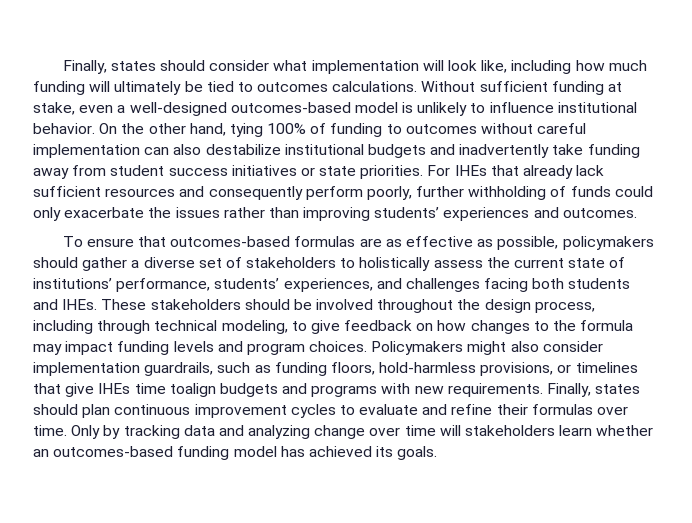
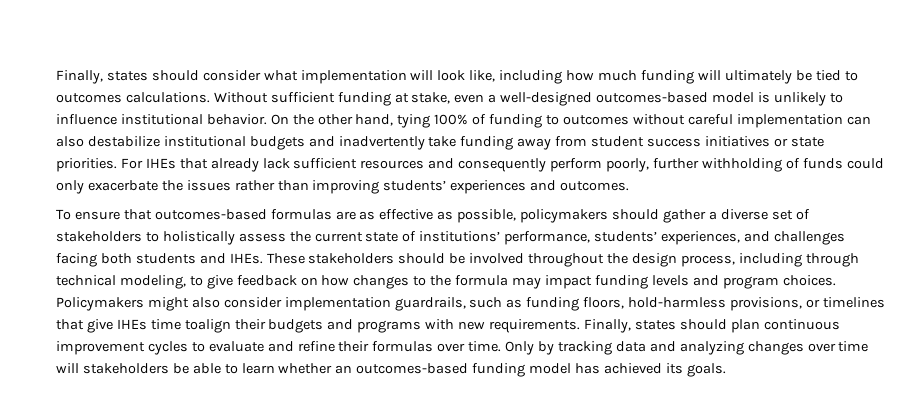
- Policymakers might also consider implementation guardrails, such as funding floors, hold-harmless provisions, or timelines that give IHEs time toalign budgets and programs with new requirements.
+ Policymakers might also consider implementation guardrails, such as funding floors, hold-harmless provisions, or timelines that give IHEs time toalign their budgets and programs with new requirements.
- Only by tracking data and analyzing change over time will stakeholders learn whether an outcomes-based funding model has achieved its goals.
+ Only by tracking data and analyzing changes over time will stakeholders be able to learn whether an outcomes-based funding model has achieved its goals.

